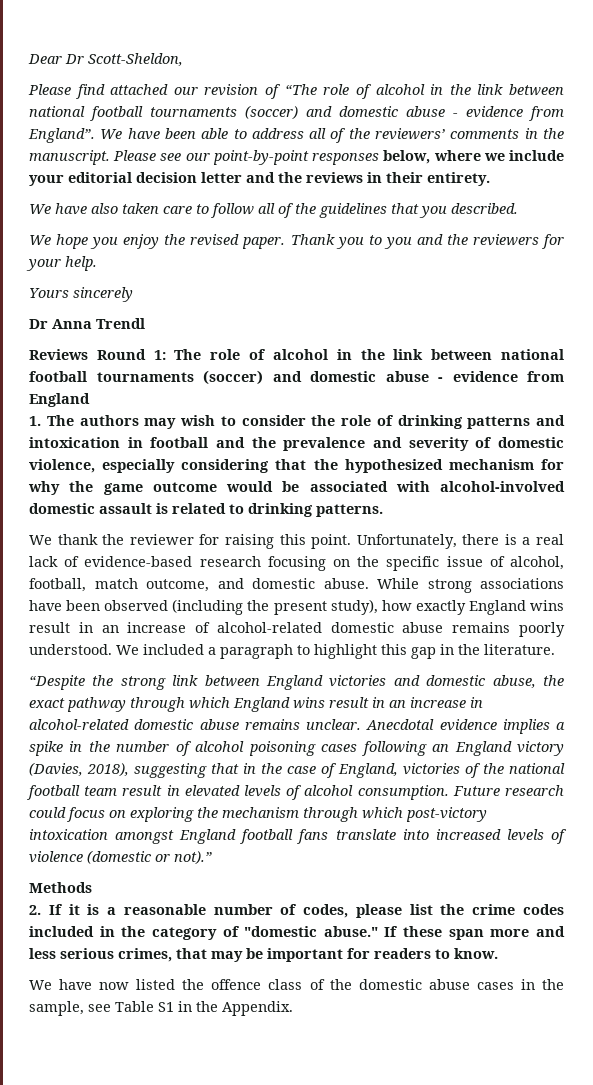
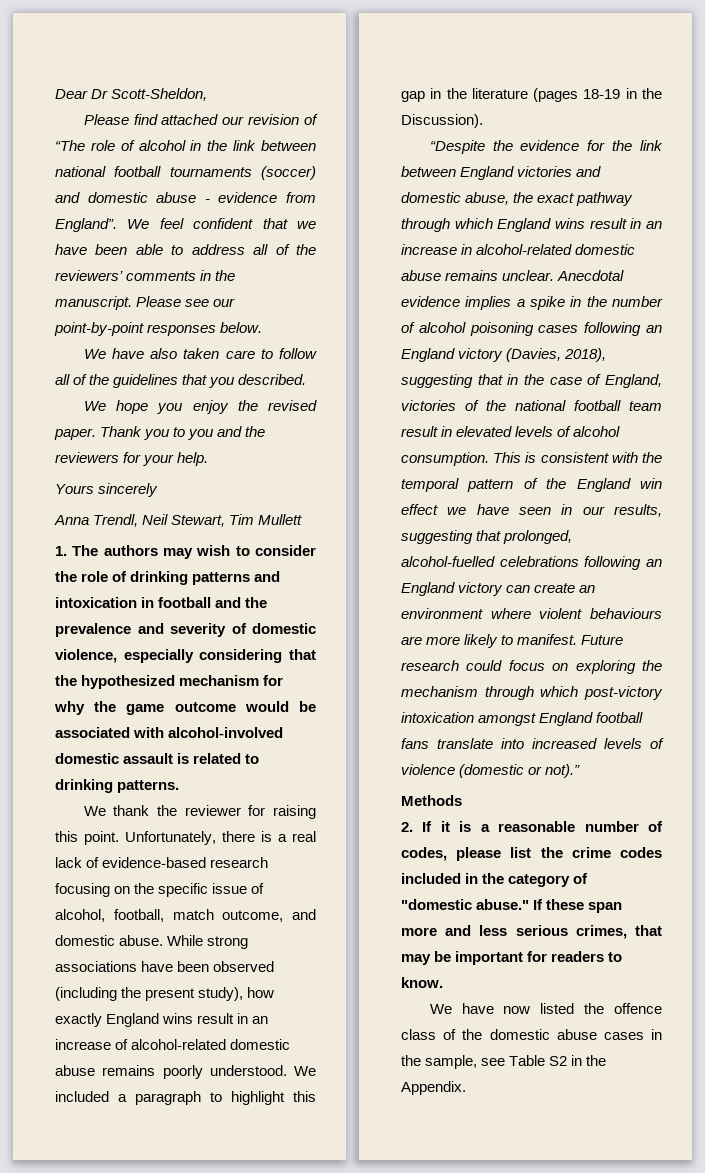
- We have been able to address all of the reviewers’ comments in the manuscript.
+ We feel confident that we have been able to address all of the reviewers’ comments in the manuscript.
- Please see our point-by-point responses below, where we include your editorial decision letter and the reviews in their entirety.
+ Please see our point-by-point responses below.
- Dr Anna Trendl
- Reviews Round 1: The role of alcohol in the link between national football tournaments (soccer) and domestic abuse - evidence from England
+ Anna Trendl, Neil Stewart, Tim Mullett
- We included a paragraph to highlight this gap in the literature.
+ We included a paragraph to highlight this gap in the literature (pages 18-19 in the Discussion).
- “Despite the strong link between England victories and domestic abuse, the exact pathway through which England wins result in an increase in alcohol-related domestic abuse remains unclear.
+ “Despite the evidence for the link between England victories and domestic abuse, the exact pathway through which England wins result in an increase in alcohol-related domestic abuse remains unclear.
+ This is consistent with the temporal pattern of the England win effect we have seen in our results, suggesting that prolonged, alcohol-fuelled celebrations following an England victory can create an environment where violent behaviours are more likely to manifest.
- We have now listed the offence class of the domestic abuse cases in the sample, see Table S1 in the Appendix.
+ We have now listed the offence class of the domestic abuse cases in the sample, see Table S2 in the Appendix.

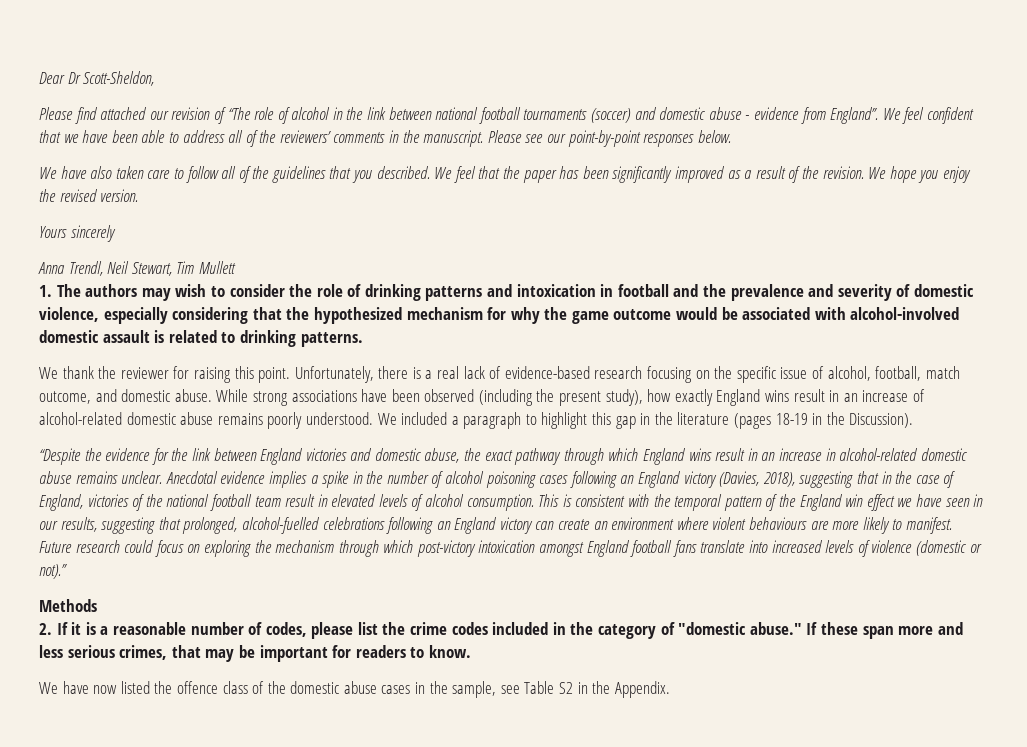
- We have also taken care to follow all of the guidelines that you described.
- We hope you enjoy the revised paper. Thank you to you and the reviewers for your help.
+ We have also taken care to follow all of the guidelines that you described. We feel that the paper has been significantly improved as a result of the revision. We hope you enjoy the revised version.

